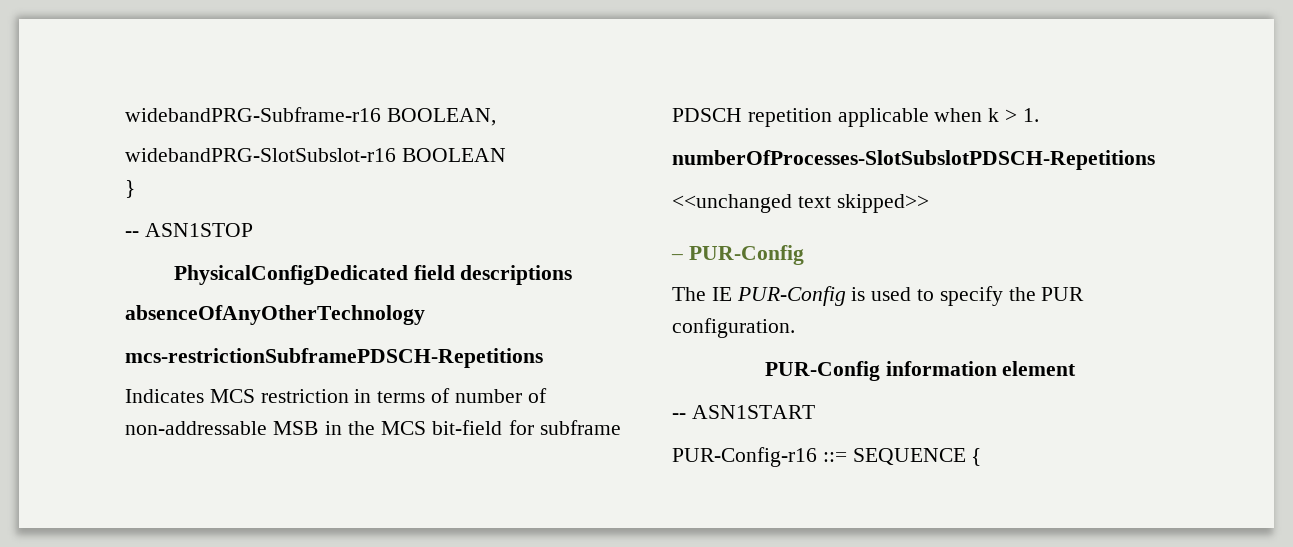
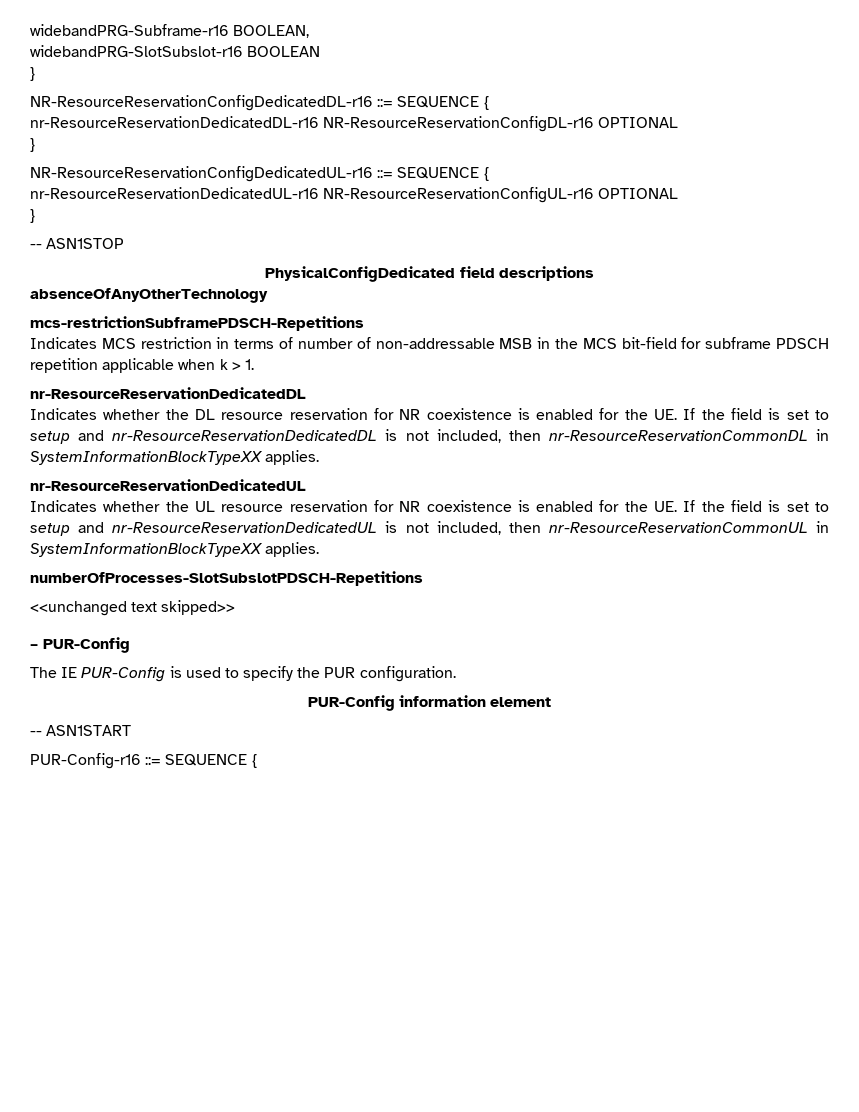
+ NR-ResourceReservationConfigDedicatedDL-r16 ::= SEQUENCE {
+ nr-ResourceReservationDedicatedDL-r16 NR-ResourceReservationConfigDL-r16 OPTIONAL
+ }
+ NR-ResourceReservationConfigDedicatedUL-r16 ::= SEQUENCE {
+ nr-ResourceReservationDedicatedUL-r16 NR-ResourceReservationConfigUL-r16 OPTIONAL
+ }
  Indicates MCS restriction in terms of number of non-addressable MSB in the MCS bit-field for subframe PDSCH repetition applicable when k > 1.
+ nr-ResourceReservationDedicatedDL
+ Indicates whether the DL resource reservation for NR coexistence is enabled for the UE. If the field is set to setup and nr-ResourceReservationDedicatedDL is not included, then nr-ResourceReservationCommonDL in SystemInformationBlockTypeXX applies.
+ nr-ResourceReservationDedicatedUL
+ Indicates whether the UL resource reservation for NR coexistence is enabled for the UE. If the field is set to setup and nr-ResourceReservationDedicatedUL is not included, then nr-ResourceReservationCommonUL in SystemInformationBlockTypeXX applies.

